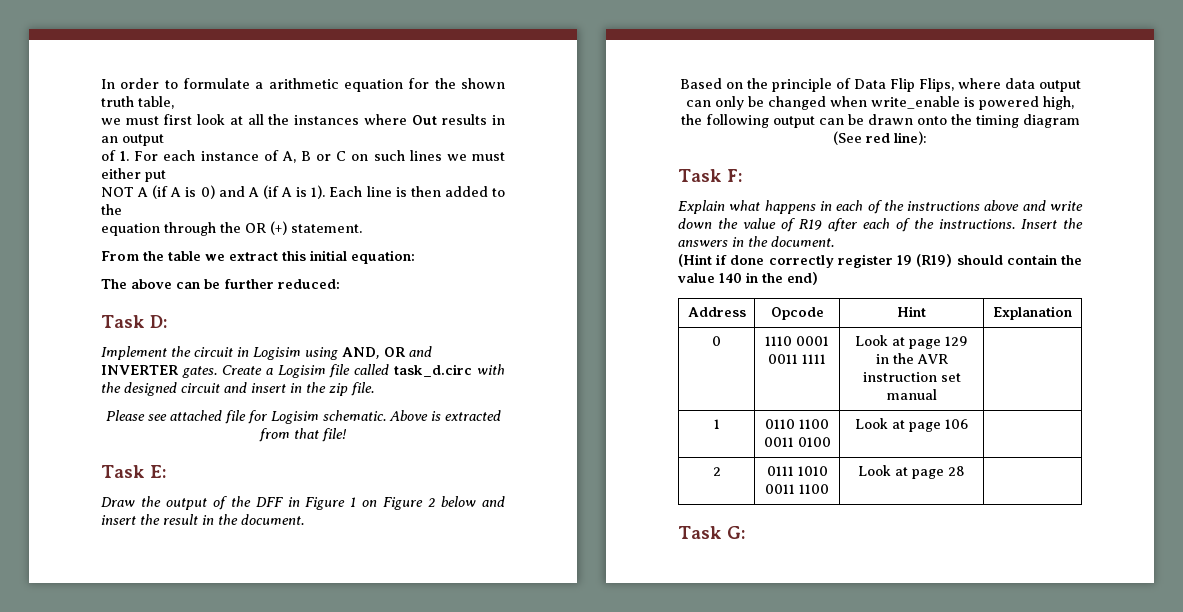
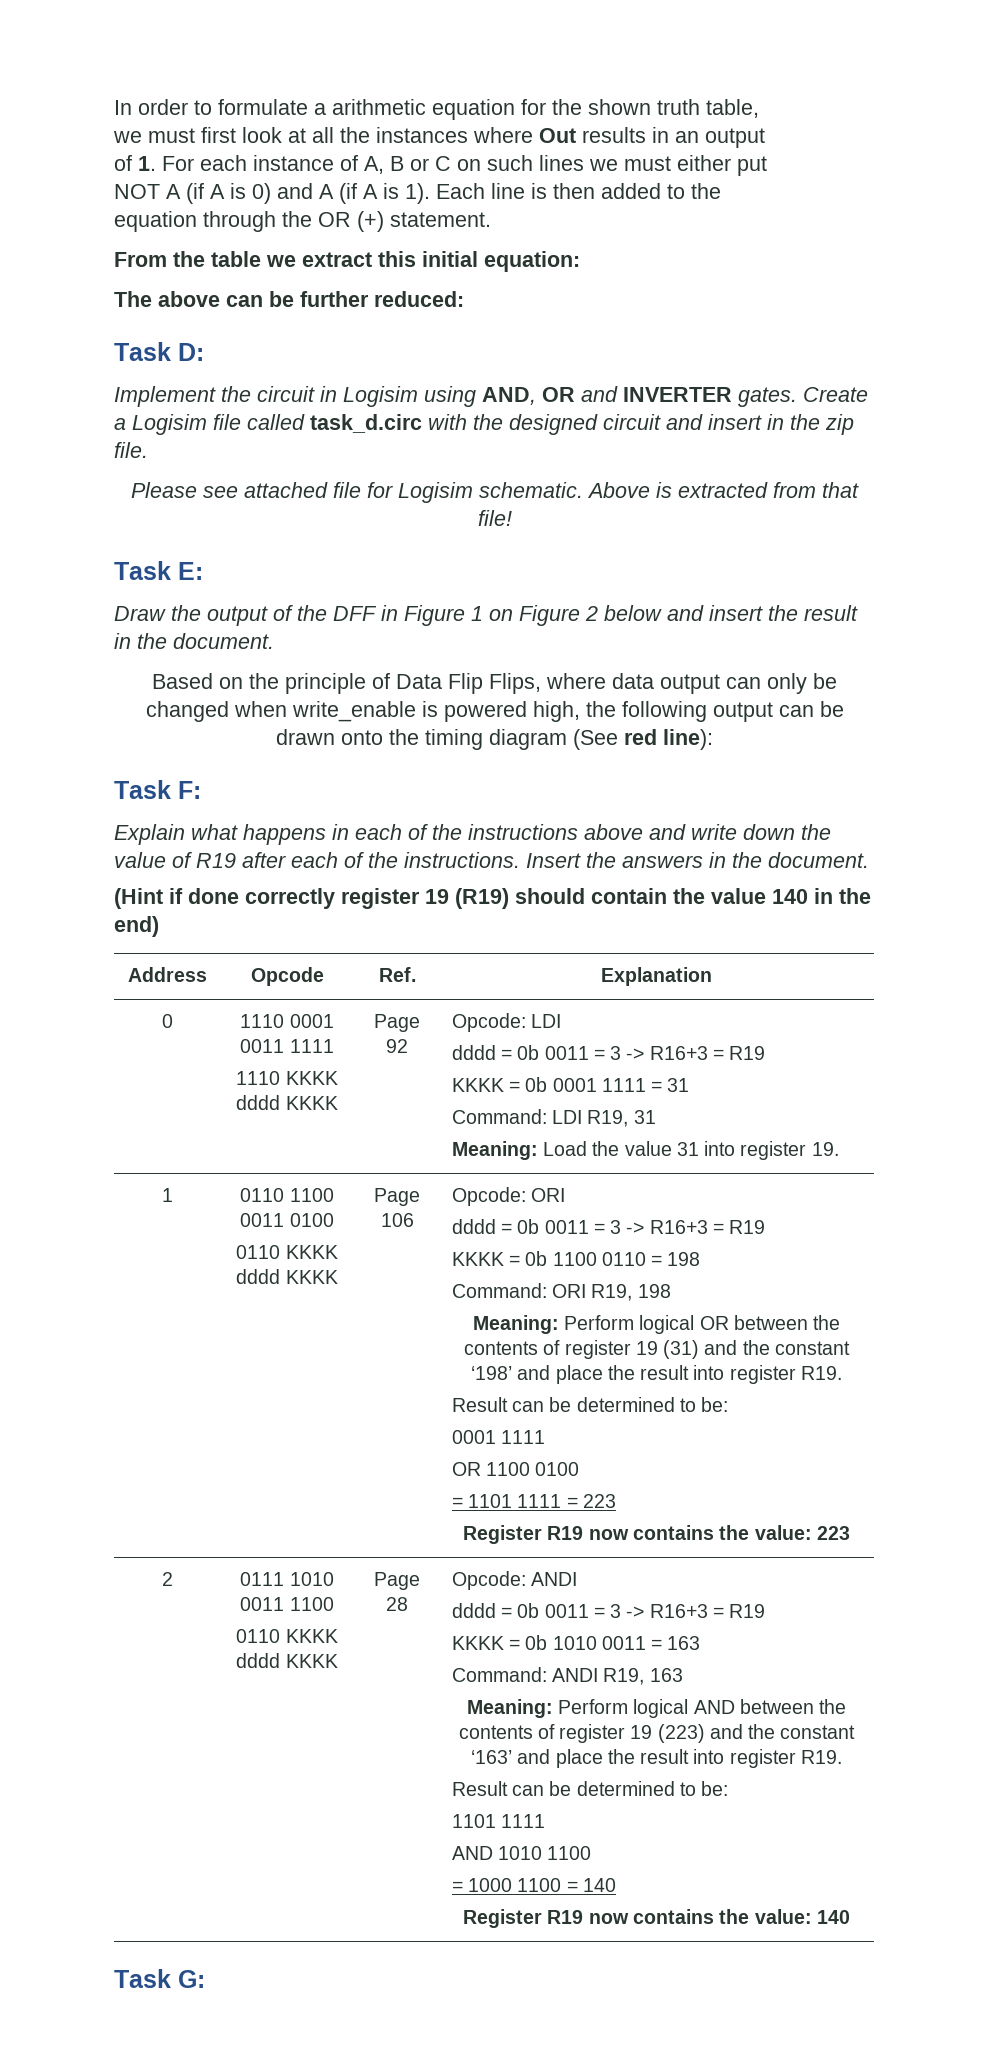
- Address | Opcode | Hint | Explanation
+ Address | Opcode | Ref. | Explanation
- Look at page 129 in the AVR instruction set manual
+ 1110 KKKK dddd KKKK | Page 92 | Opcode: LDI
+ dddd = 0b 0011 = 3 -> R16+3 = R19
+ KKKK = 0b 0001 1111 = 31
+ Command: LDI R19, 31
+ Meaning: Load the value 31 into register 19.
- Look at page 106
+ 0110 KKKK dddd KKKK | Page 106 | Opcode: ORI
+ dddd = 0b 0011 = 3 -> R16+3 = R19
+ KKKK = 0b 1100 0110 = 198
+ Command: ORI R19, 198
+ Meaning: Perform logical OR between the contents of register 19 (31) and the constant ‘198’ and place the result into register R19.
+ Result can be determined to be:
+ 0001 1111
+ OR 1100 0100
+ = 1101 1111 = 223
+ Register R19 now contains the value: 223
- Look at page 28
+ 0110 KKKK dddd KKKK | Page 28 | Opcode: ANDI
+ dddd = 0b 0011 = 3 -> R16+3 = R19
+ KKKK = 0b 1010 0011 = 163
+ Command: ANDI R19, 163
+ Meaning: Perform logical AND between the contents of register 19 (223) and the constant ‘163’ and place the result into register R19.
+ Result can be determined to be:
+ 1101 1111
+ AND 1010 1100
+ = 1000 1100 = 140
+ Register R19 now contains the value: 140

